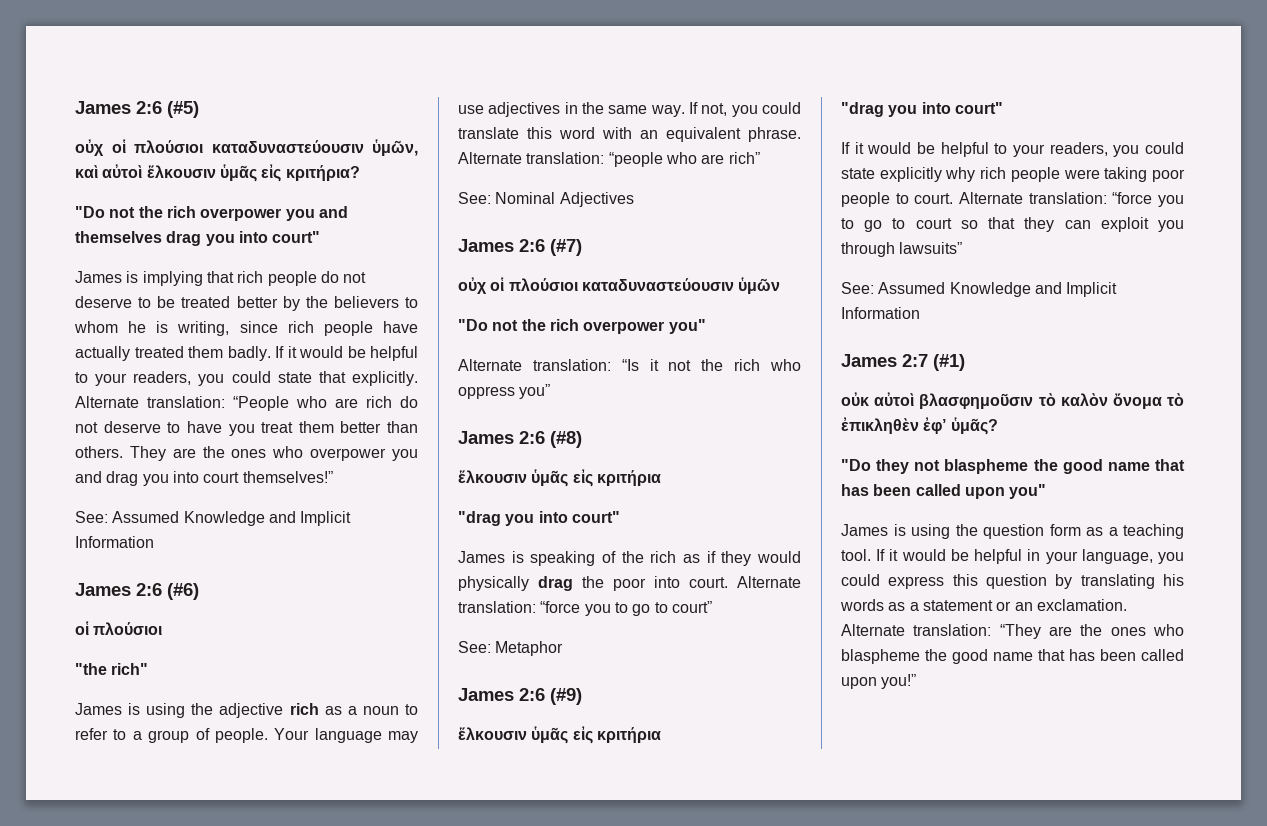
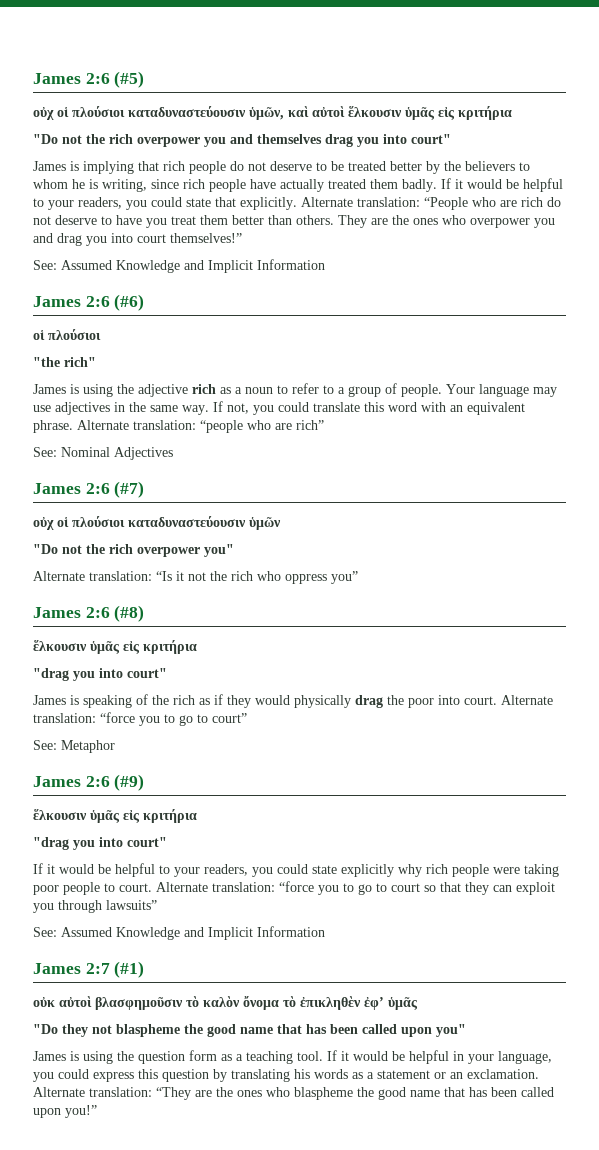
- οὐχ οἱ πλούσιοι καταδυναστεύουσιν ὑμῶν, καὶ αὐτοὶ ἕλκουσιν ὑμᾶς εἰς κριτήρια?
+ οὐχ οἱ πλούσιοι καταδυναστεύουσιν ὑμῶν, καὶ αὐτοὶ ἕλκουσιν ὑμᾶς εἰς κριτήρια
- οὐκ αὐτοὶ βλασφημοῦσιν τὸ καλὸν ὄνομα τὸ ἐπικληθὲν ἐφ’ ὑμᾶς?
+ οὐκ αὐτοὶ βλασφημοῦσιν τὸ καλὸν ὄνομα τὸ ἐπικληθὲν ἐφ’ ὑμᾶς

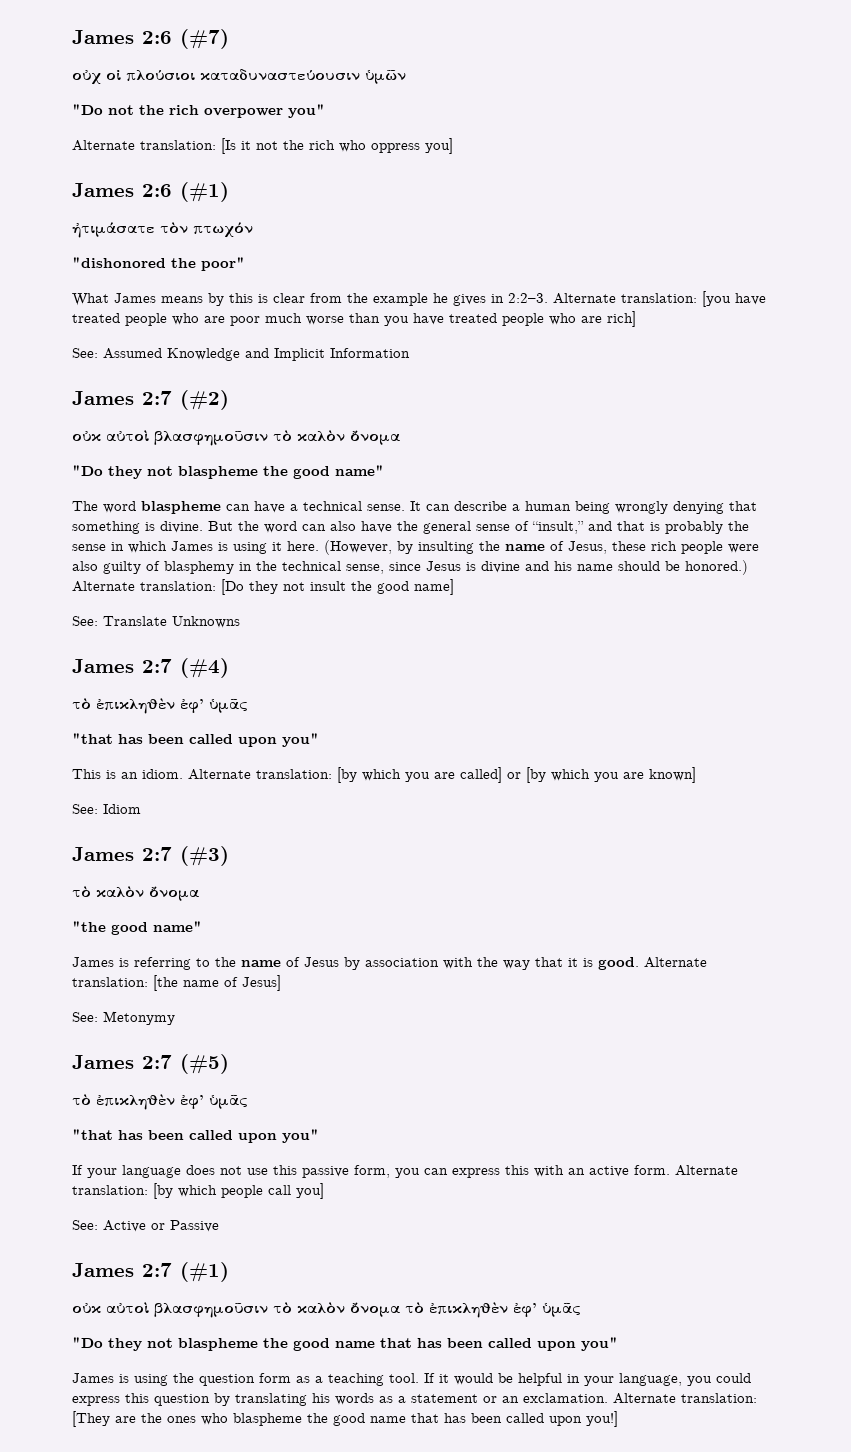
- James 2:6 (#5)
- οὐχ οἱ πλούσιοι καταδυναστεύουσιν ὑμῶν, καὶ αὐτοὶ ἕλκουσιν ὑμᾶς εἰς κριτήρια
- "Do not the rich overpower you and themselves drag you into court"
- James is implying that rich people do not deserve to be treated better by the believers to whom he is writing, since rich people have actually treated them badly. If it would be helpful to your readers, you could state that explicitly. Alternate translation: “People who are rich do not deserve to have you treat them better than others. They are the ones who overpower you and drag you into court themselves!”
- See: Assumed Knowledge and Implicit Information
- James 2:6 (#6)
- οἱ πλούσιοι
- "the rich"
- James is using the adjective rich as a noun to refer to a group of people. Your language may use adjectives in the same way. If not, you could translate this word with an equivalent phrase. Alternate translation: “people who are rich”
- See: Nominal Adjectives
- Alternate translation: “Is it not the rich who oppress you”
- James 2:6 (#8)
- ἕλκουσιν ὑμᾶς εἰς κριτήρια
- "drag you into court"
- James is speaking of the rich as if they would physically drag the poor into court. Alternate translation: “force you to go to court”
- See: Metaphor
- James 2:6 (#9)
- ἕλκουσιν ὑμᾶς εἰς κριτήρια
- "drag you into court"
- If it would be helpful to your readers, you could state explicitly why rich people were taking poor people to court. Alternate translation: “force you to go to court so that they can exploit you through lawsuits”
+ Alternate translation: [Is it not the rich who oppress you]
+ James 2:6 (#1)
+ ἠτιμάσατε τὸν πτωχόν
+ "dishonored the poor"
+ What James means by this is clear from the example he gives in 2:2–3. Alternate translation: [you have treated people who are poor much worse than you have treated people who are rich]
  See: Assumed Knowledge and Implicit Information
+ James 2:7 (#2)
+ οὐκ αὐτοὶ βλασφημοῦσιν τὸ καλὸν ὄνομα
+ "Do they not blaspheme the good name"
+ The word blaspheme can have a technical sense. It can describe a human being wrongly denying that something is divine. But the word can also have the general sense of “insult,” and that is probably the sense in which James is using it here. (However, by insulting the name of Jesus, these rich people were also guilty of blasphemy in the technical sense, since Jesus is divine and his name should be honored.) Alternate translation: [Do they not insult the good name]
+ See: Translate Unknowns
+ James 2:7 (#4)
+ τὸ ἐπικληθὲν ἐφ’ ὑμᾶς
+ "that has been called upon you"
+ This is an idiom. Alternate translation: [by which you are called] or [by which you are known]
+ See: Idiom
+ James 2:7 (#3)
+ τὸ καλὸν ὄνομα
+ "the good name"
+ James is referring to the name of Jesus by association with the way that it is good. Alternate translation: [the name of Jesus]
+ See: Metonymy
+ James 2:7 (#5)
+ τὸ ἐπικληθὲν ἐφ’ ὑμᾶς
+ "that has been called upon you"
+ If your language does not use this passive form, you can express this with an active form. Alternate translation: [by which people call you]
+ See: Active or Passive
- Alternate translation: “They are the ones who blaspheme the good name that has been called upon you!”
+ Alternate translation: [They are the ones who blaspheme the good name that has been called upon you!]

